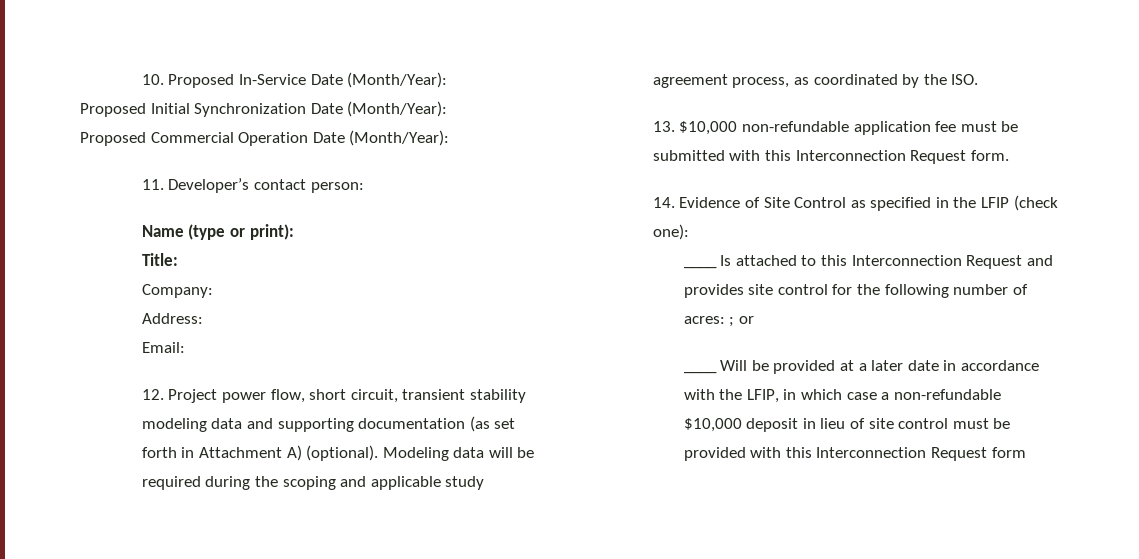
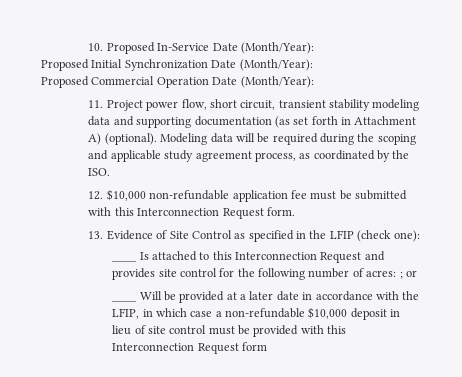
- 11. Developer’s contact person:
- Name (type or print):
- Title:
- Company:
- Address:
- Email:
- 12. Project power flow, short circuit, transient stability modeling data and supporting documentation (as set forth in Attachment A) (optional).
+ 11. Project power flow, short circuit, transient stability modeling data and supporting documentation (as set forth in Attachment A) (optional).
- 13. $10,000 non-refundable application fee must be submitted with this Interconnection Request form.
+ 12. $10,000 non-refundable application fee must be submitted with this Interconnection Request form.
- 14. Evidence of Site Control as specified in the LFIP (check one):
+ 13. Evidence of Site Control as specified in the LFIP (check one):

